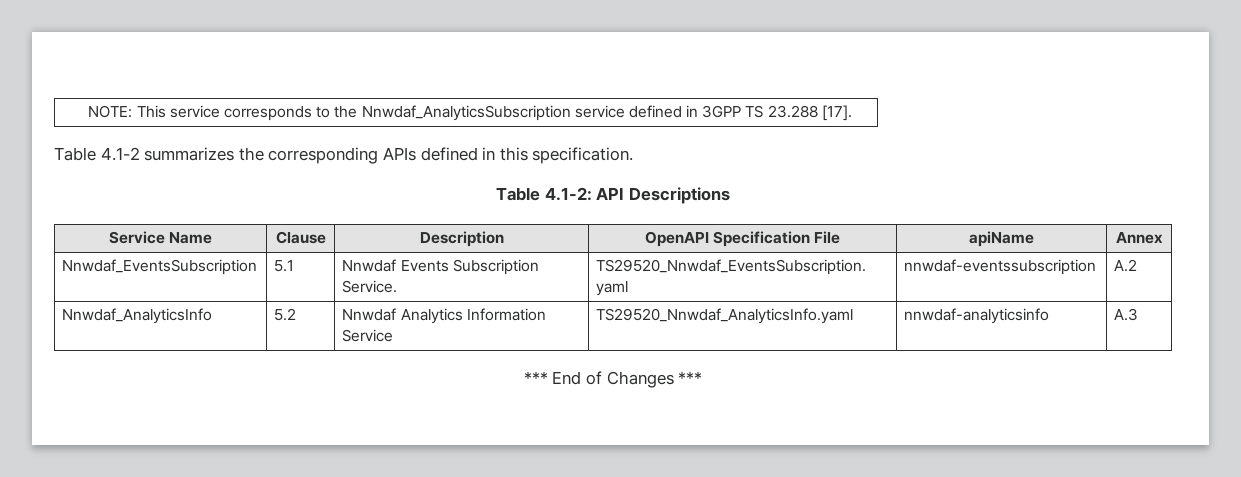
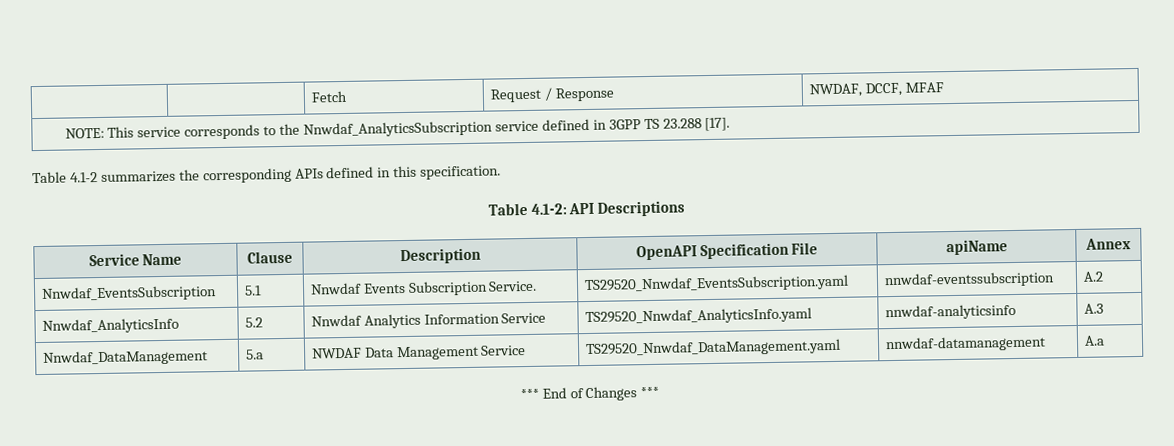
+ | | Fetch | Request / Response | NWDAF, DCCF, MFAF
+ Nnwdaf_DataManagement | 5.a | NWDAF Data Management Service | TS29520_Nnwdaf_DataManagement.yaml | nnwdaf-datamanagement | A.a

